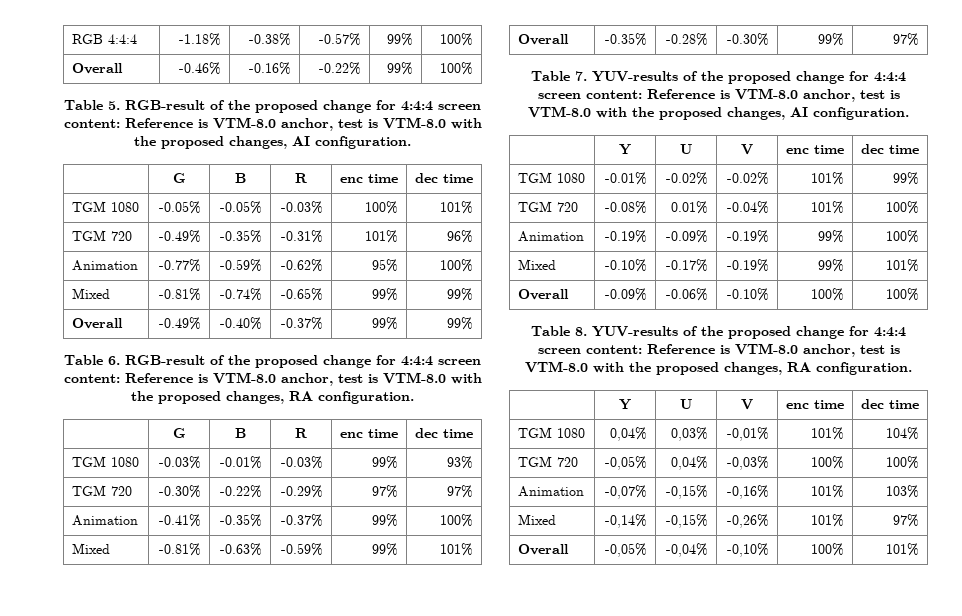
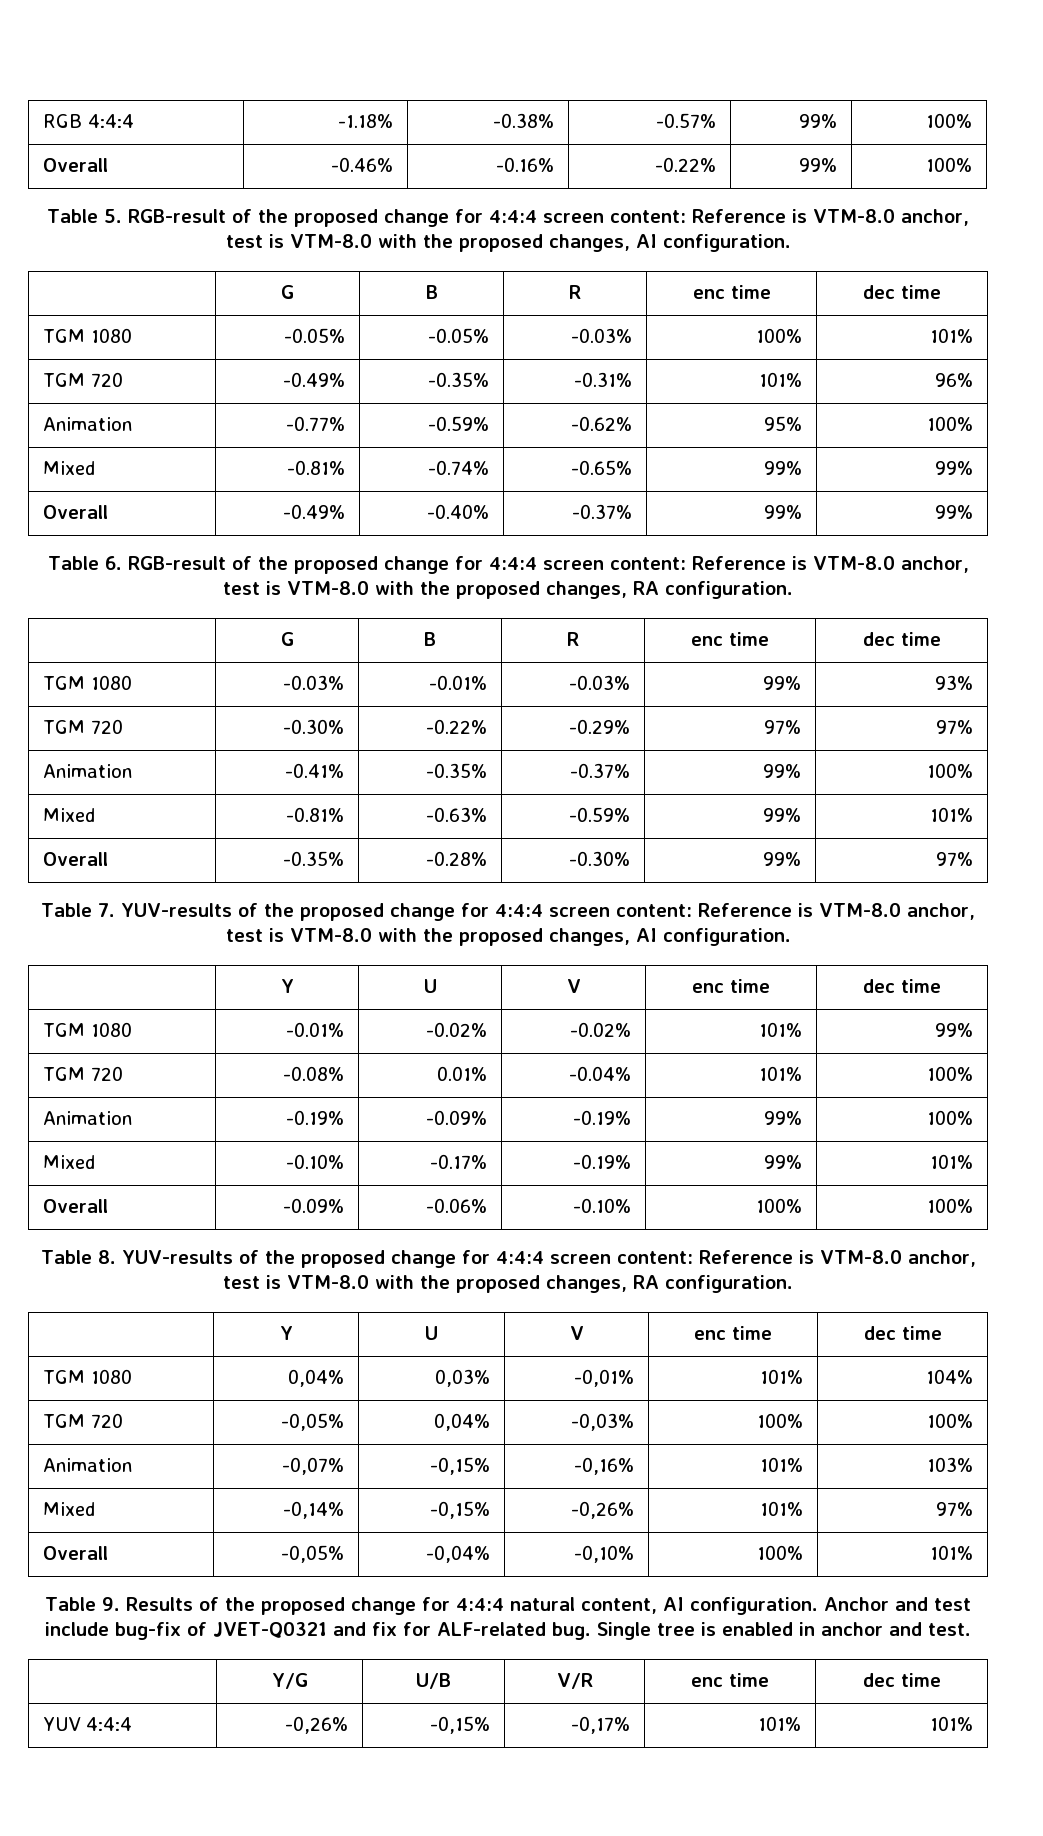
+ Table 9. Results of the proposed change for 4:4:4 natural content, AI configuration. Anchor and test include bug-fix of JVET-Q0321 and fix for ALF-related bug. Single tree is enabled in anchor and test.
+ | Y/G | U/B | V/R | enc time | dec time
+ YUV 4:4:4 | -0,26% | -0,15% | -0,17% | 101% | 101%

